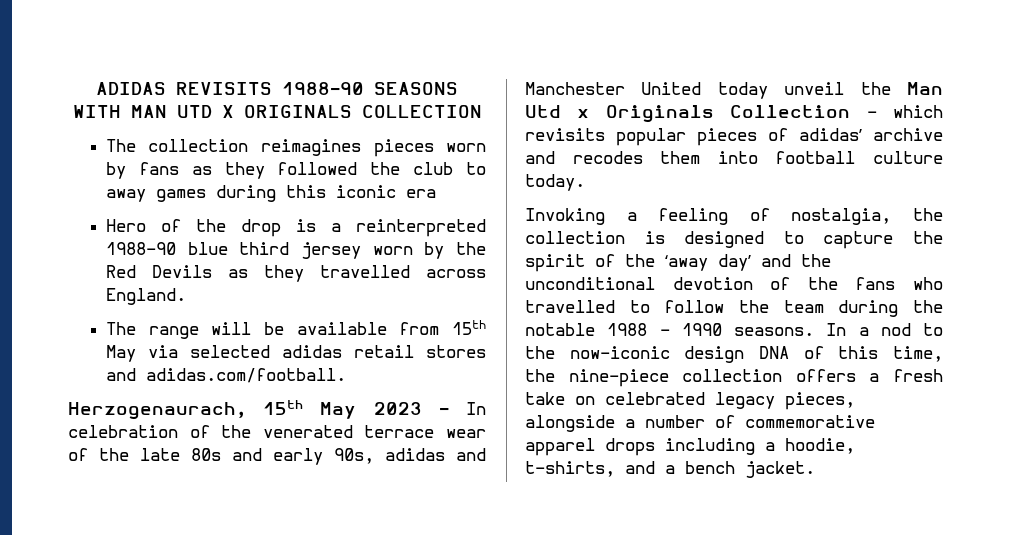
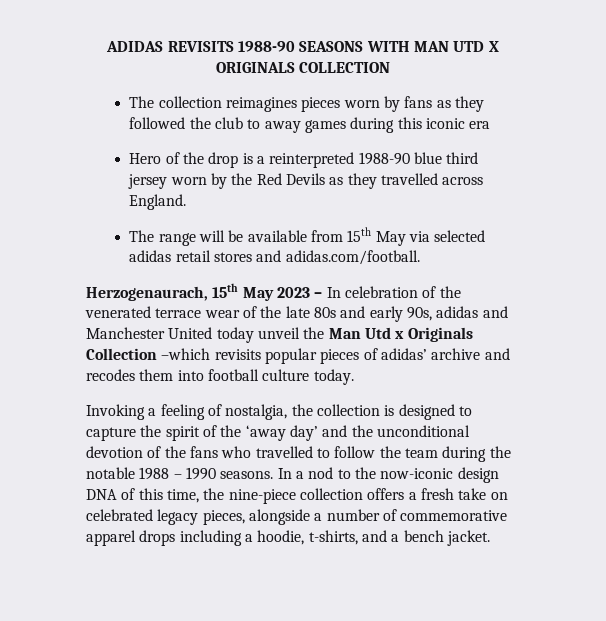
- Herzogenaurach, 15th May 2023 – In celebration of the venerated terrace wear of the late 80s and early 90s, adidas and Manchester United today unveil the Man Utd x Originals Collection – which revisits popular pieces of adidas’ archive and recodes them into football culture today.
+ Herzogenaurach, 15th May 2023 – In celebration of the venerated terrace wear of the late 80s and early 90s, adidas and Manchester United today unveil the Man Utd x Originals Collection –which revisits popular pieces of adidas’ archive and recodes them into football culture today.

